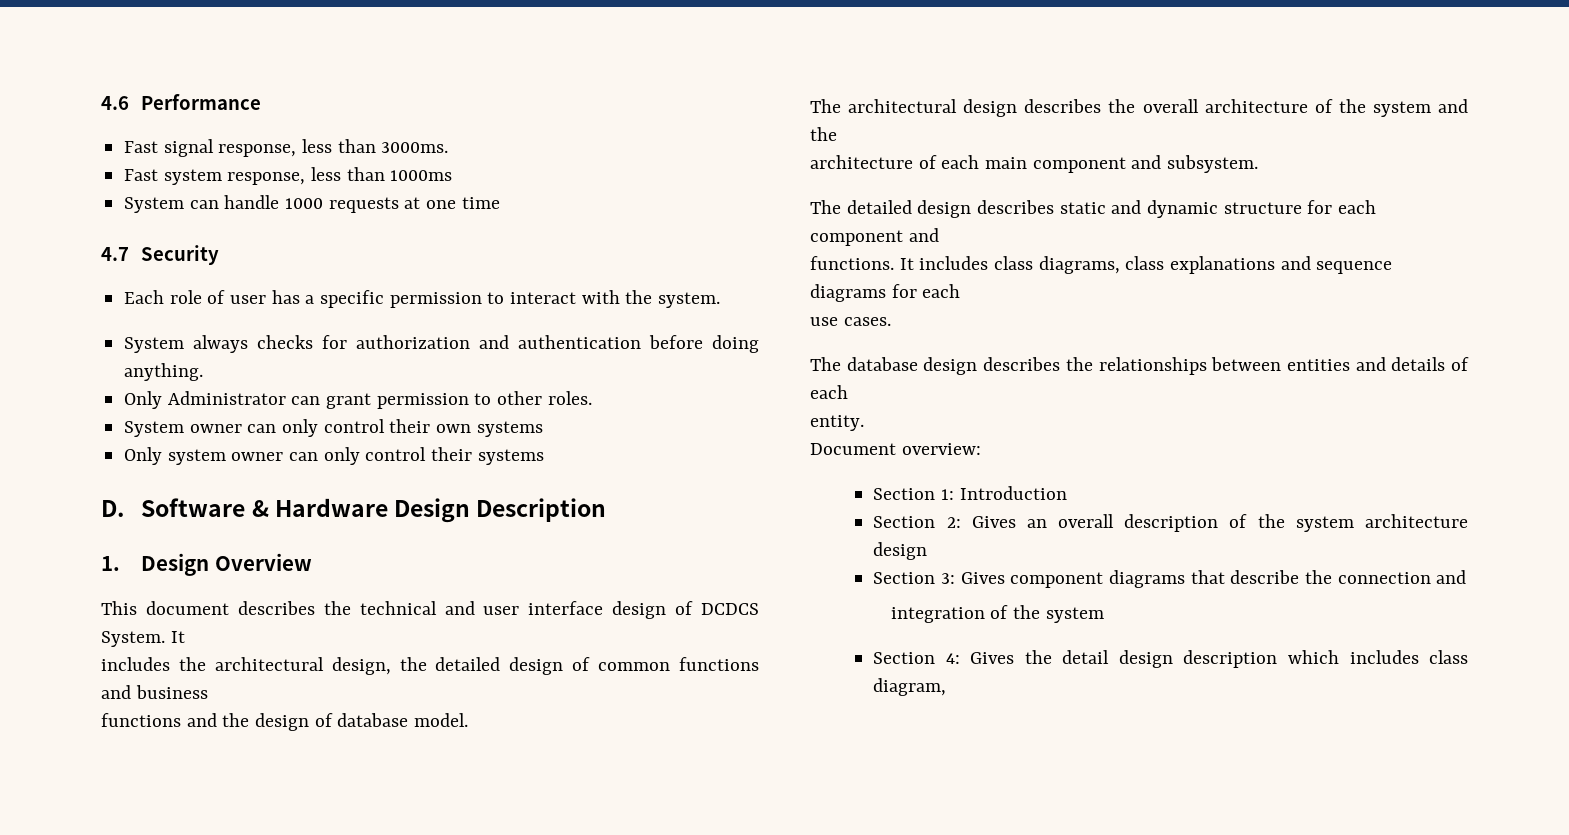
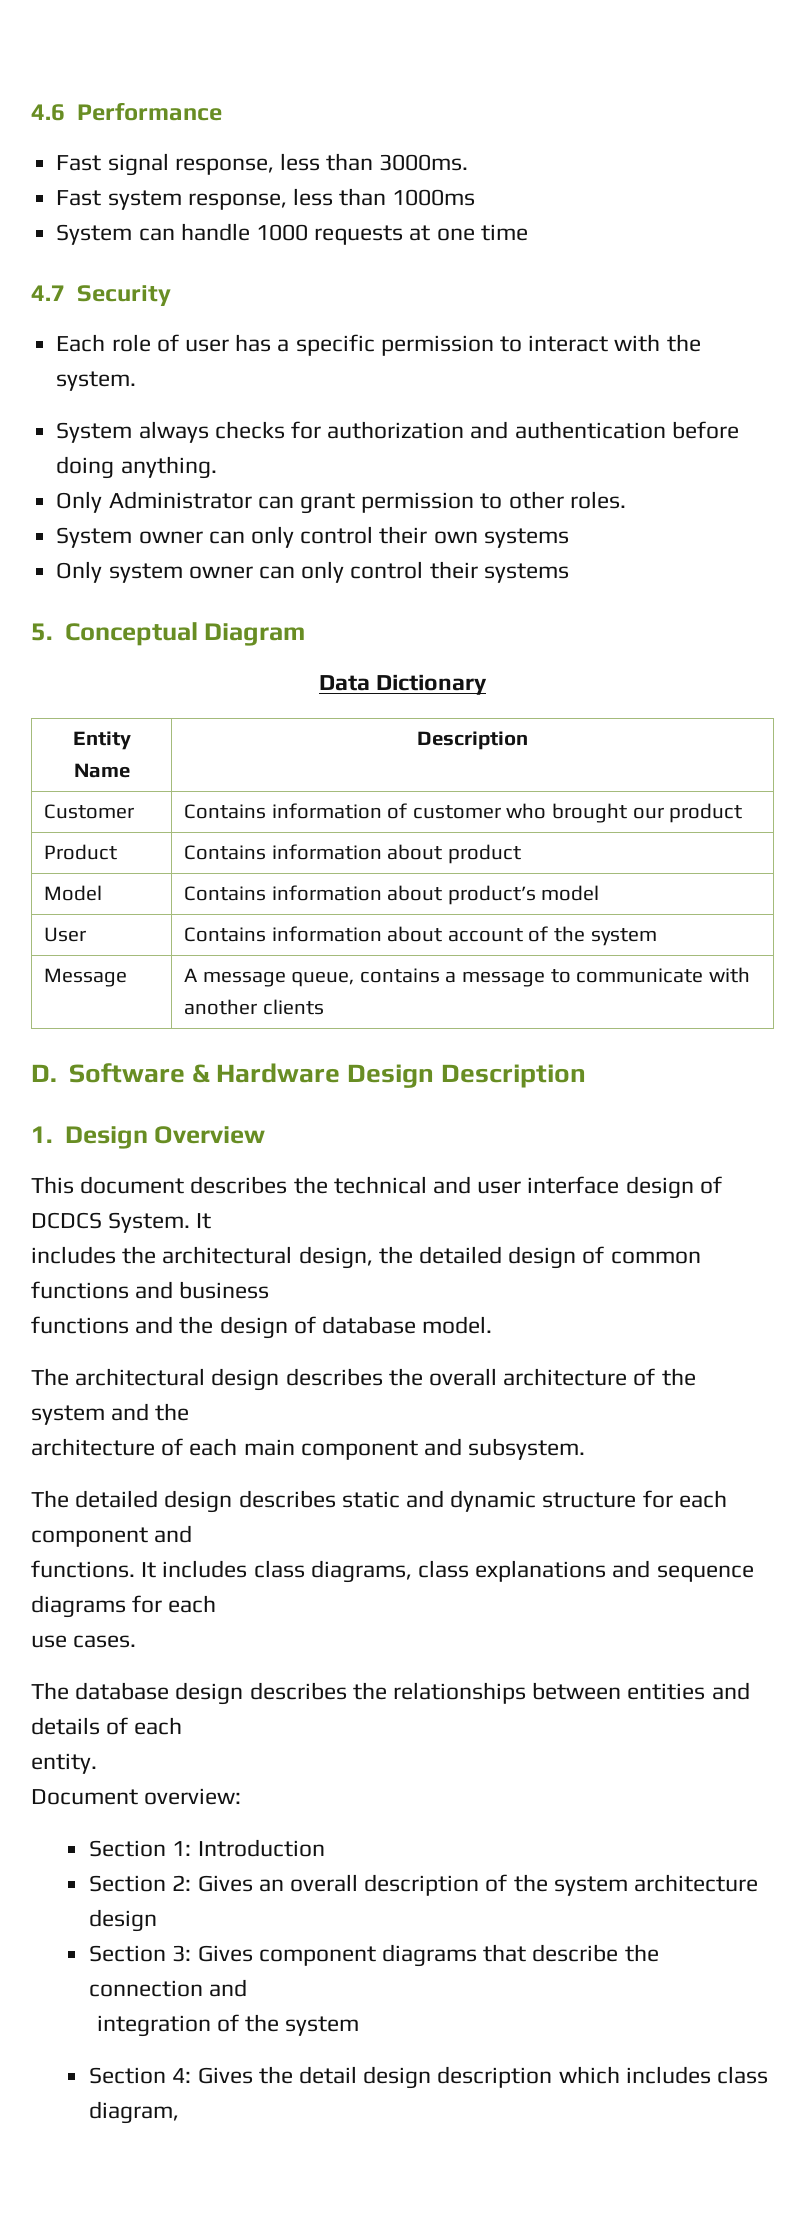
+ 5. Conceptual Diagram
+ Data Dictionary
+ Entity Name | Description
+ Customer | Contains information of customer who brought our product
+ Product | Contains information about product
+ Model | Contains information about product’s model
+ User | Contains information about account of the system
+ Message | A message queue, contains a message to communicate with another clients

